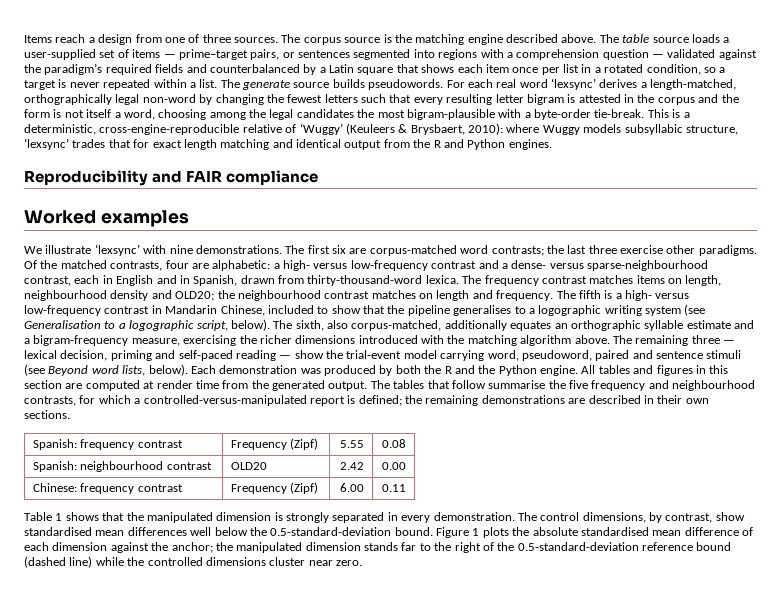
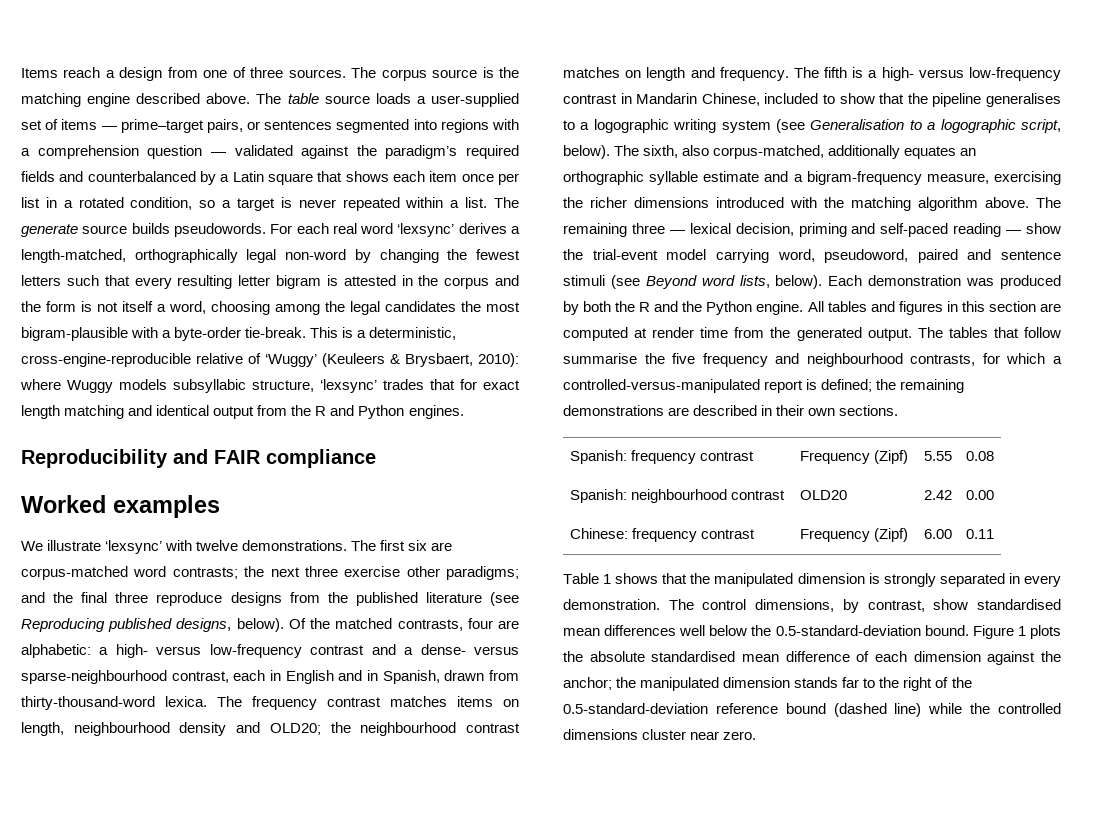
- We illustrate ‘lexsync’ with nine demonstrations.
+ We illustrate ‘lexsync’ with twelve demonstrations.
- The first six are corpus-matched word contrasts; the last three exercise other paradigms.
+ The first six are corpus-matched word contrasts; the next three exercise other paradigms; and the final three reproduce designs from the published literature (see Reproducing published designs, below).

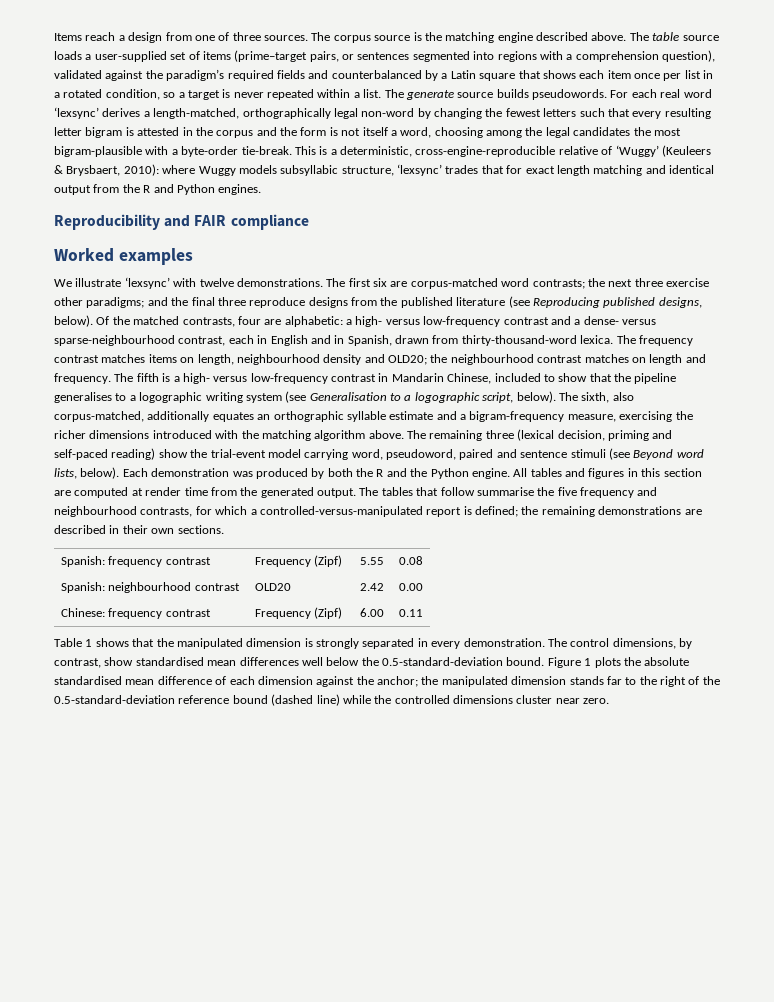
- The table source loads a user-supplied set of items — prime–target pairs, or sentences segmented into regions with a comprehension question — validated against the paradigm’s required fields and counterbalanced by a Latin square that shows each item once per list in a rotated condition, so a target is never repeated within a list.
+ The table source loads a user-supplied set of items (prime–target pairs, or sentences segmented into regions with a comprehension question), validated against the paradigm’s required fields and counterbalanced by a Latin square that shows each item once per list in a rotated condition, so a target is never repeated within a list.
- The remaining three — lexical decision, priming and self-paced reading — show the trial-event model carrying word, pseudoword, paired and sentence stimuli (see Beyond word lists, below).
+ The remaining three (lexical decision, priming and self-paced reading) show the trial-event model carrying word, pseudoword, paired and sentence stimuli (see Beyond word lists, below).

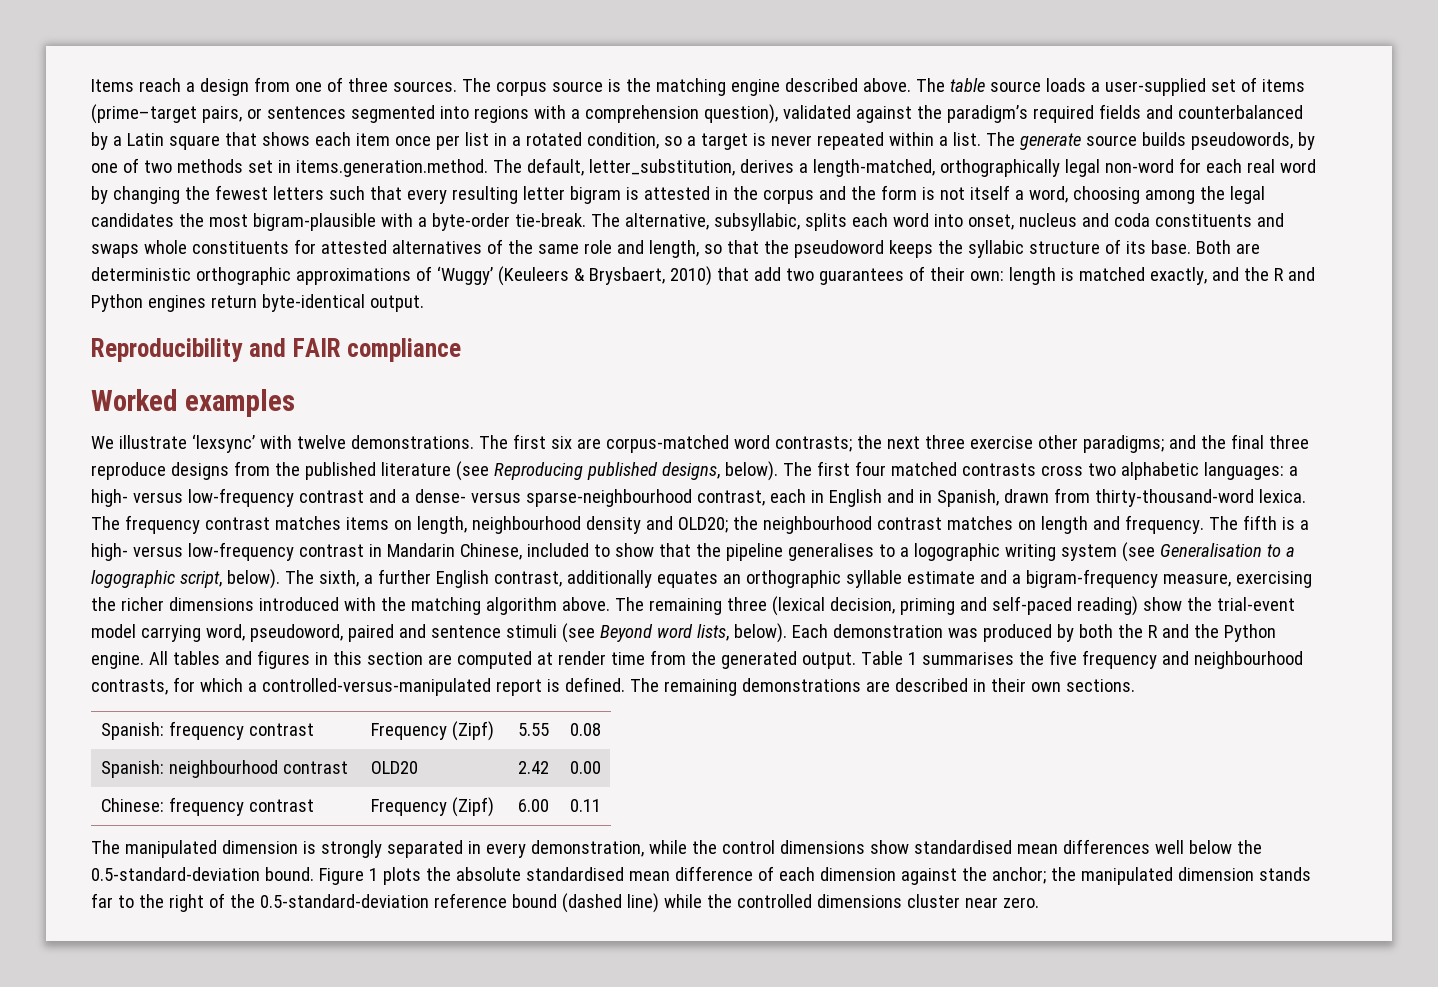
- The generate source builds pseudowords. For each real word ‘lexsync’ derives a length-matched, orthographically legal non-word by changing the fewest letters such that every resulting letter bigram is attested in the corpus and the form is not itself a word, choosing among the legal candidates the most bigram-plausible with a byte-order tie-break.
+ The generate source builds pseudowords, by one of two methods set in items.generation.method. The default, letter_substitution, derives a length-matched, orthographically legal non-word for each real word by changing the fewest letters such that every resulting letter bigram is attested in the corpus and the form is not itself a word, choosing among the legal candidates the most bigram-plausible with a byte-order tie-break.
- This is a deterministic, cross-engine-reproducible relative of ‘Wuggy’ (Keuleers & Brysbaert, 2010): where Wuggy models subsyllabic structure, ‘lexsync’ trades that for exact length matching and identical output from the R and Python engines.
+ The alternative, subsyllabic, splits each word into onset, nucleus and coda constituents and swaps whole constituents for attested alternatives of the same role and length, so that the pseudoword keeps the syllabic structure of its base. Both are deterministic orthographic approximations of ‘Wuggy’ (Keuleers & Brysbaert, 2010) that add two guarantees of their own: length is matched exactly, and the R and Python engines return byte-identical output.
- Of the matched contrasts, four are alphabetic: a high- versus low-frequency contrast and a dense- versus sparse-neighbourhood contrast, each in English and in Spanish, drawn from thirty-thousand-word lexica.
+ The first four matched contrasts cross two alphabetic languages: a high- versus low-frequency contrast and a dense- versus sparse-neighbourhood contrast, each in English and in Spanish, drawn from thirty-thousand-word lexica.
- The sixth, also corpus-matched, additionally equates an orthographic syllable estimate and a bigram-frequency measure, exercising the richer dimensions introduced with the matching algorithm above.
+ The sixth, a further English contrast, additionally equates an orthographic syllable estimate and a bigram-frequency measure, exercising the richer dimensions introduced with the matching algorithm above.
- The tables that follow summarise the five frequency and neighbourhood contrasts, for which a controlled-versus-manipulated report is defined; the remaining demonstrations are described in their own sections.
+ Table 1 summarises the five frequency and neighbourhood contrasts, for which a controlled-versus-manipulated report is defined. The remaining demonstrations are described in their own sections.
- Table 1 shows that the manipulated dimension is strongly separated in every demonstration. The control dimensions, by contrast, show standardised mean differences well below the 0.5-standard-deviation bound.
+ The manipulated dimension is strongly separated in every demonstration, while the control dimensions show standardised mean differences well below the 0.5-standard-deviation bound.

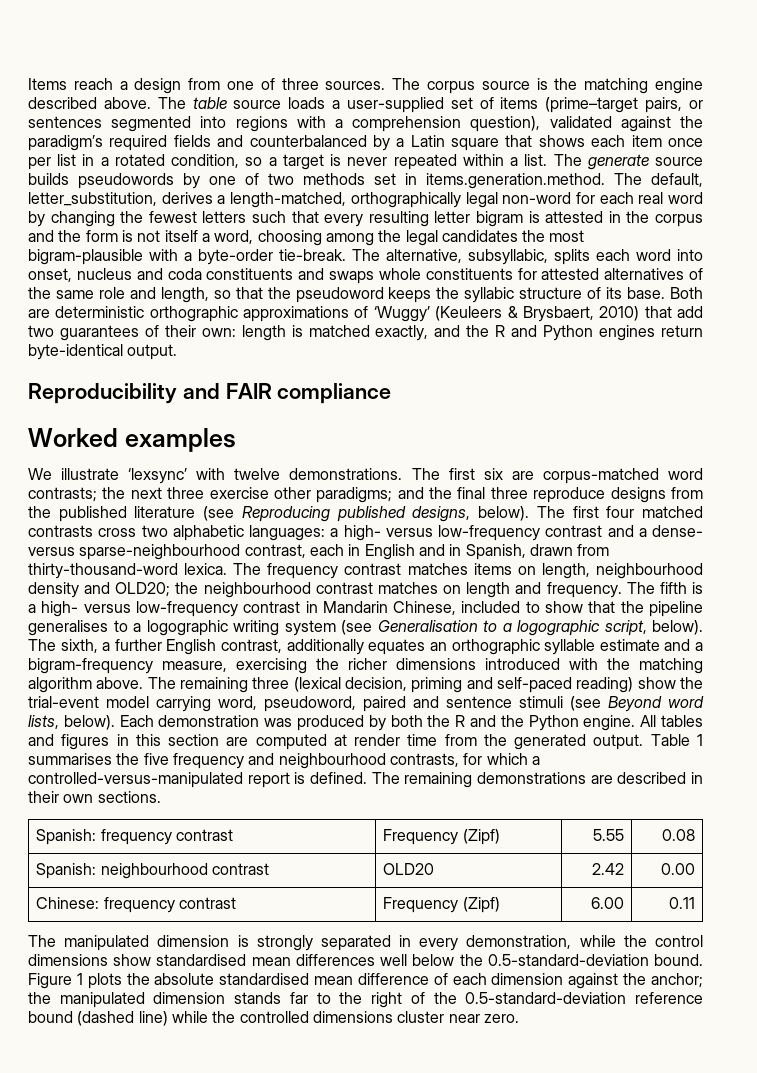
- The generate source builds pseudowords, by one of two methods set in items.generation.method. The default, letter_substitution, derives a length-matched, orthographically legal non-word for each real word by changing the fewest letters such that every resulting letter bigram is attested in the corpus and the form is not itself a word, choosing among the legal candidates the most bigram-plausible with a byte-order tie-break.
+ The generate source builds pseudowords by one of two methods set in items.generation.method. The default, letter_substitution, derives a length-matched, orthographically legal non-word for each real word by changing the fewest letters such that every resulting letter bigram is attested in the corpus and the form is not itself a word, choosing among the legal candidates the most bigram-plausible with a byte-order tie-break.

